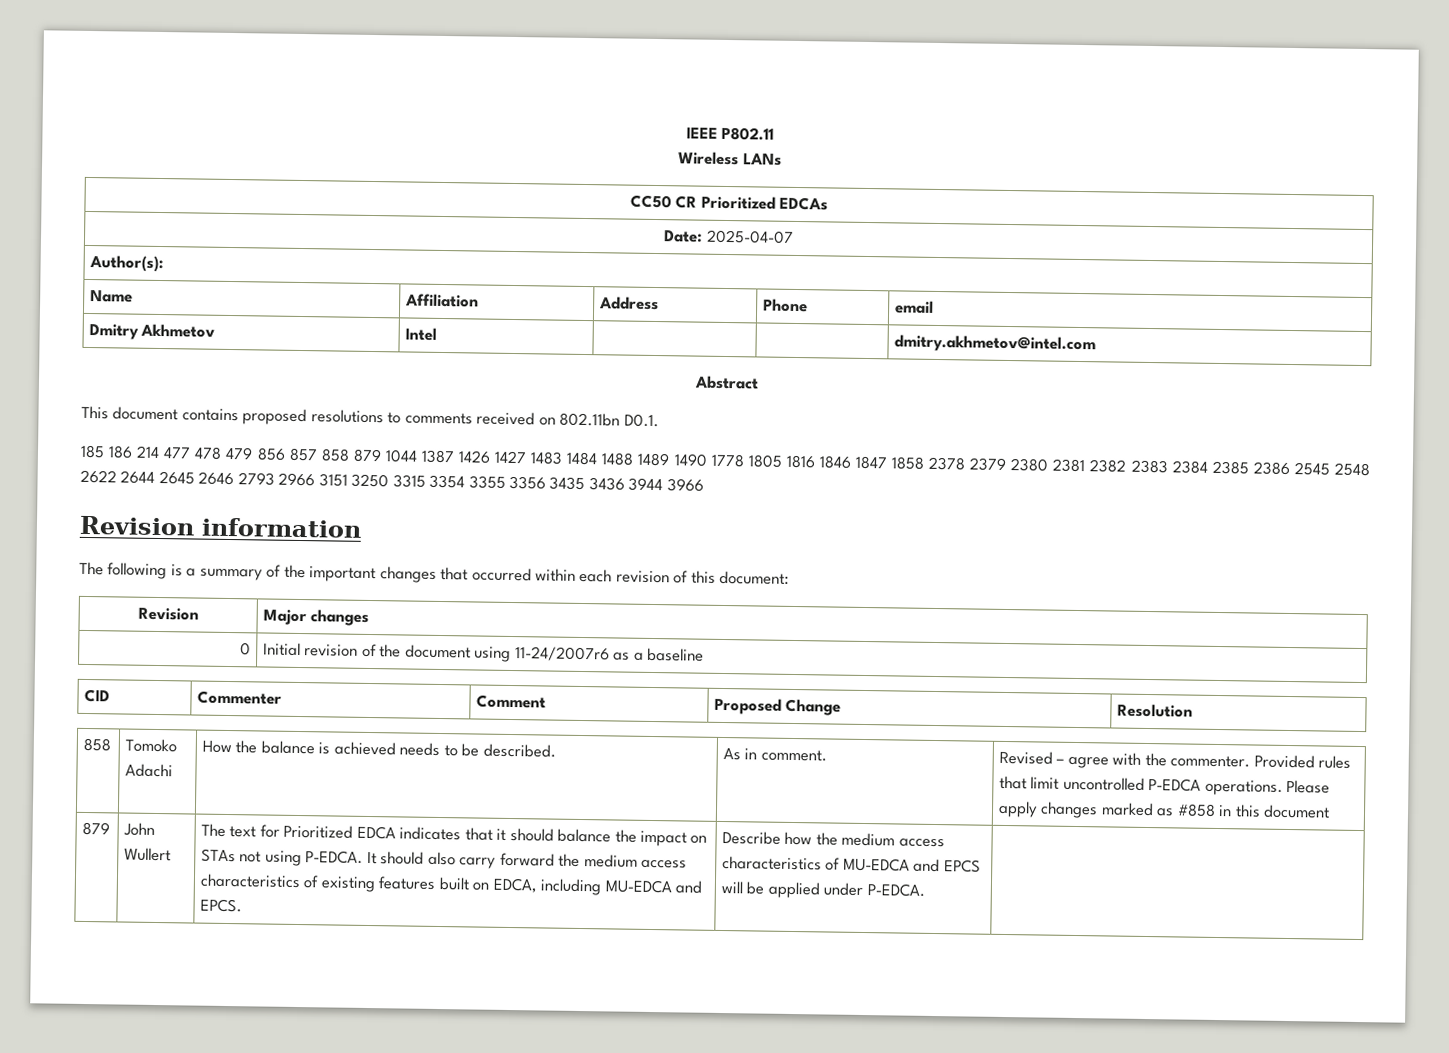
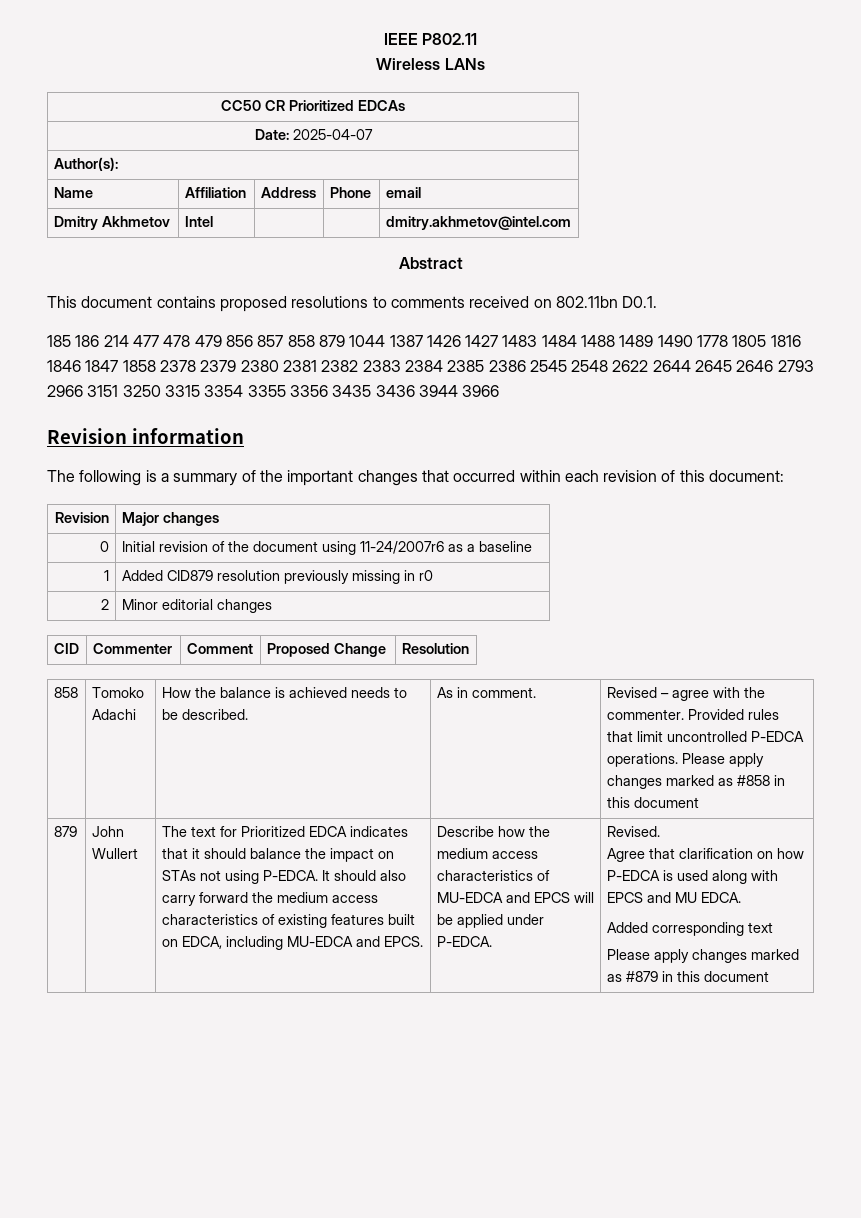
+ 1 | Added CID879 resolution previously missing in r0
+ 2 | Minor editorial changes
+ Revised.
+ Agree that clarification on how P-EDCA is used along with EPCS and MU EDCA.
+ Added corresponding text
+ Please apply changes marked as #879 in this document

